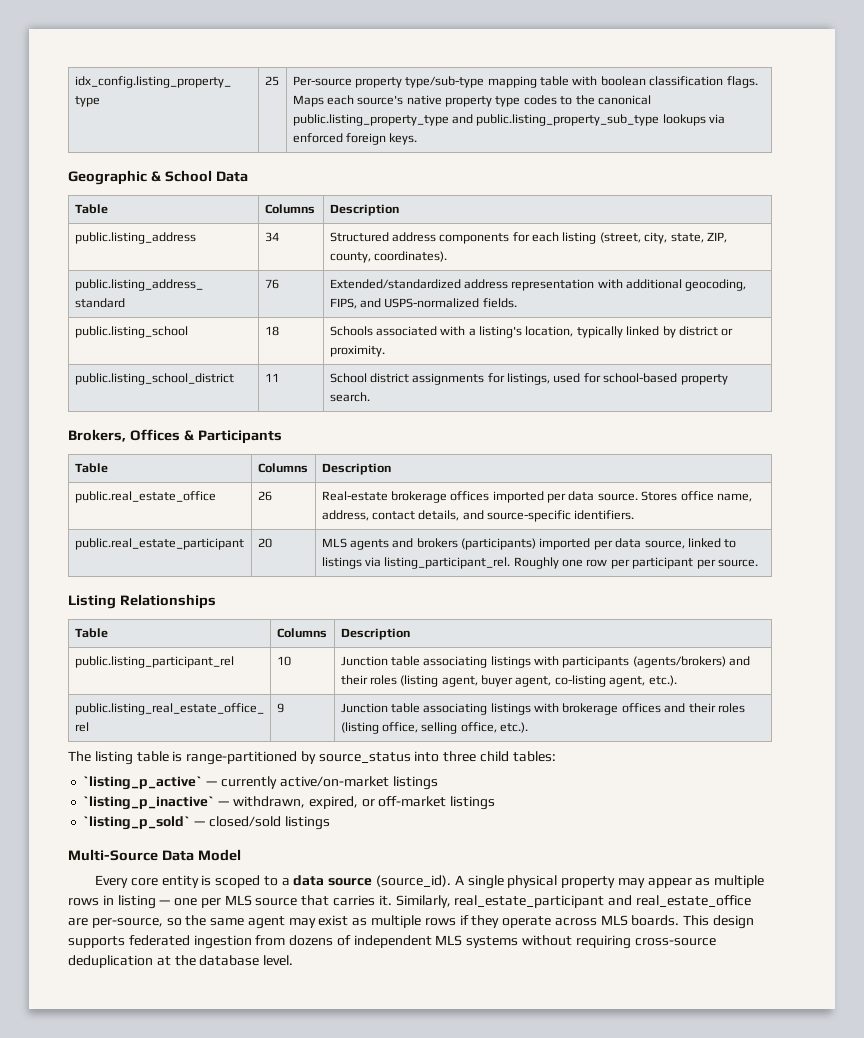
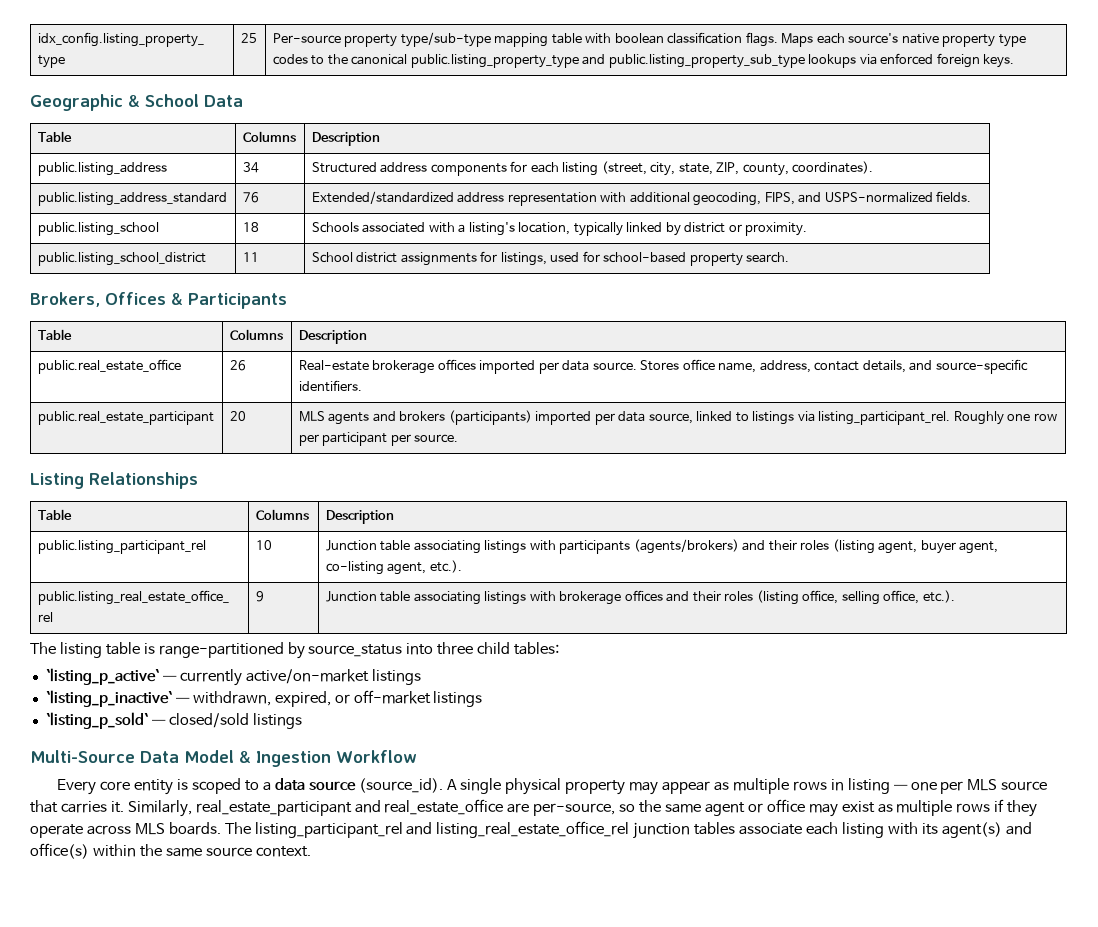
- Multi-Source Data Model
+ Multi-Source Data Model & Ingestion Workflow
- Similarly, real_estate_participant and real_estate_office are per-source, so the same agent may exist as multiple rows if they operate across MLS boards.
+ Similarly, real_estate_participant and real_estate_office are per-source, so the same agent or office may exist as multiple rows if they operate across MLS boards.
- This design supports federated ingestion from dozens of independent MLS systems without requiring cross-source deduplication at the database level.
+ The listing_participant_rel and listing_real_estate_office_rel junction tables associate each listing with its agent(s) and office(s) within the same source context.

